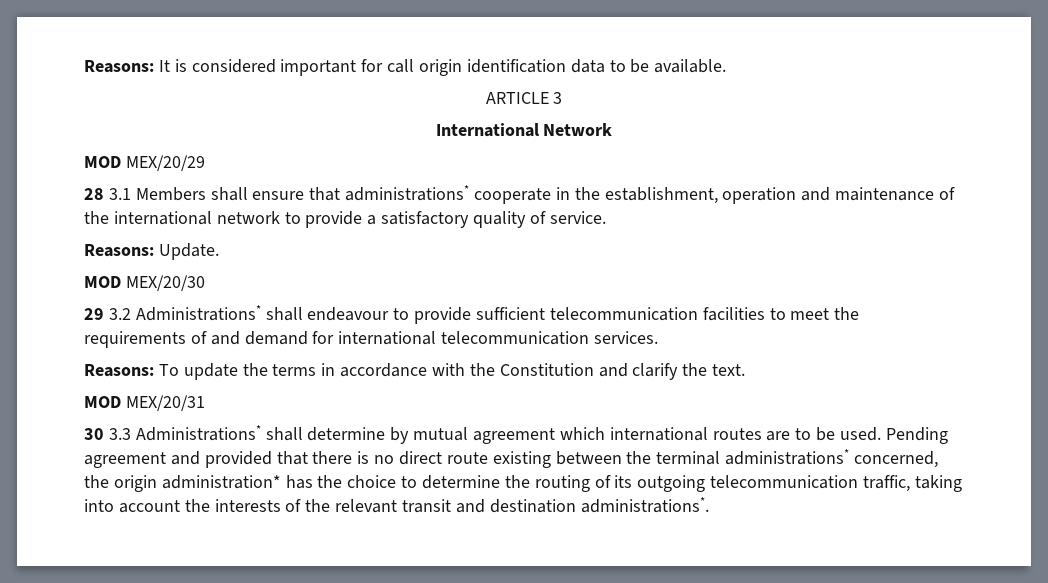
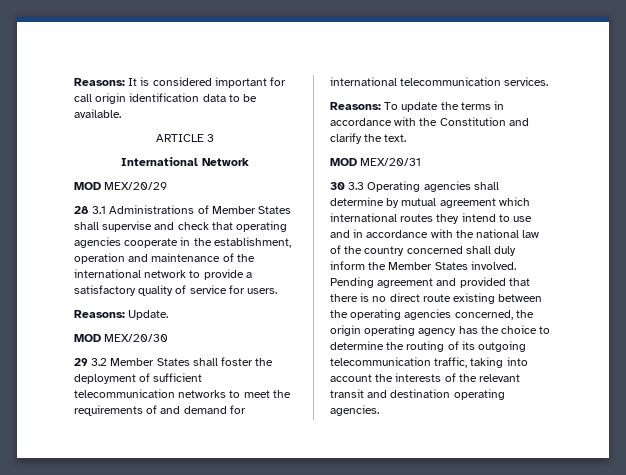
- 28 3.1 Members shall ensure that administrations* cooperate in the establishment, operation and maintenance of the international network to provide a satisfactory quality of service.
+ 28 3.1 Administrations of Member States shall supervise and check that operating agencies cooperate in the establishment, operation and maintenance of the international network to provide a satisfactory quality of service for users.
- 29 3.2 Administrations* shall endeavour to provide sufficient telecommunication facilities to meet the requirements of and demand for international telecommunication services.
+ 29 3.2 Member States shall foster the deployment of sufficient telecommunication networks to meet the requirements of and demand for international telecommunication services.
- 30 3.3 Administrations* shall determine by mutual agreement which international routes are to be used.
+ 30 3.3 Operating agencies shall determine by mutual agreement which international routes they intend to use and in accordance with the national law of the country concerned shall duly inform the Member States involved.
- Pending agreement and provided that there is no direct route existing between the terminal administrations* concerned, the origin administration* has the choice to determine the routing of its outgoing telecommunication traffic, taking into account the interests of the relevant transit and destination administrations*.
+ Pending agreement and provided that there is no direct route existing between the operating agencies concerned, the origin operating agency has the choice to determine the routing of its outgoing telecommunication traffic, taking into account the interests of the relevant transit and destination operating agencies.

